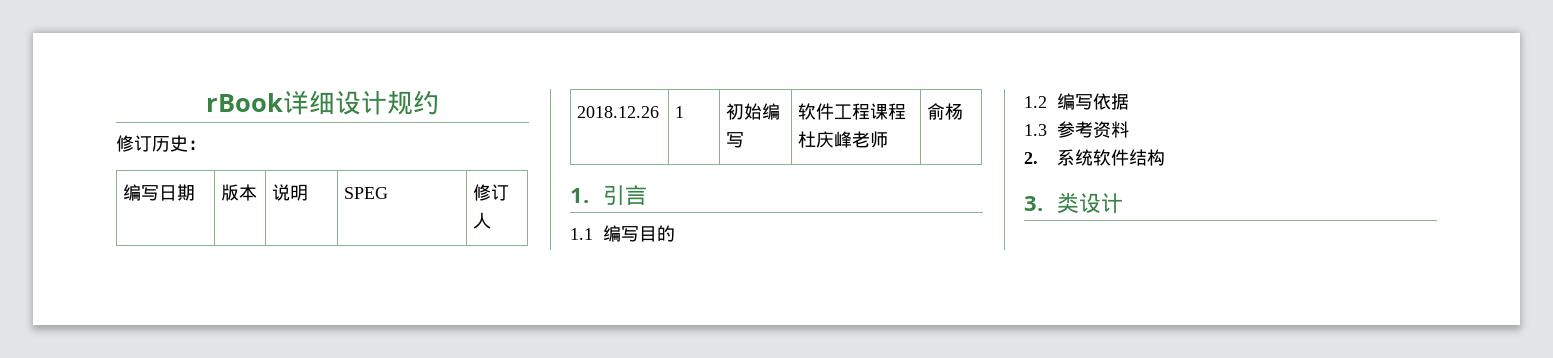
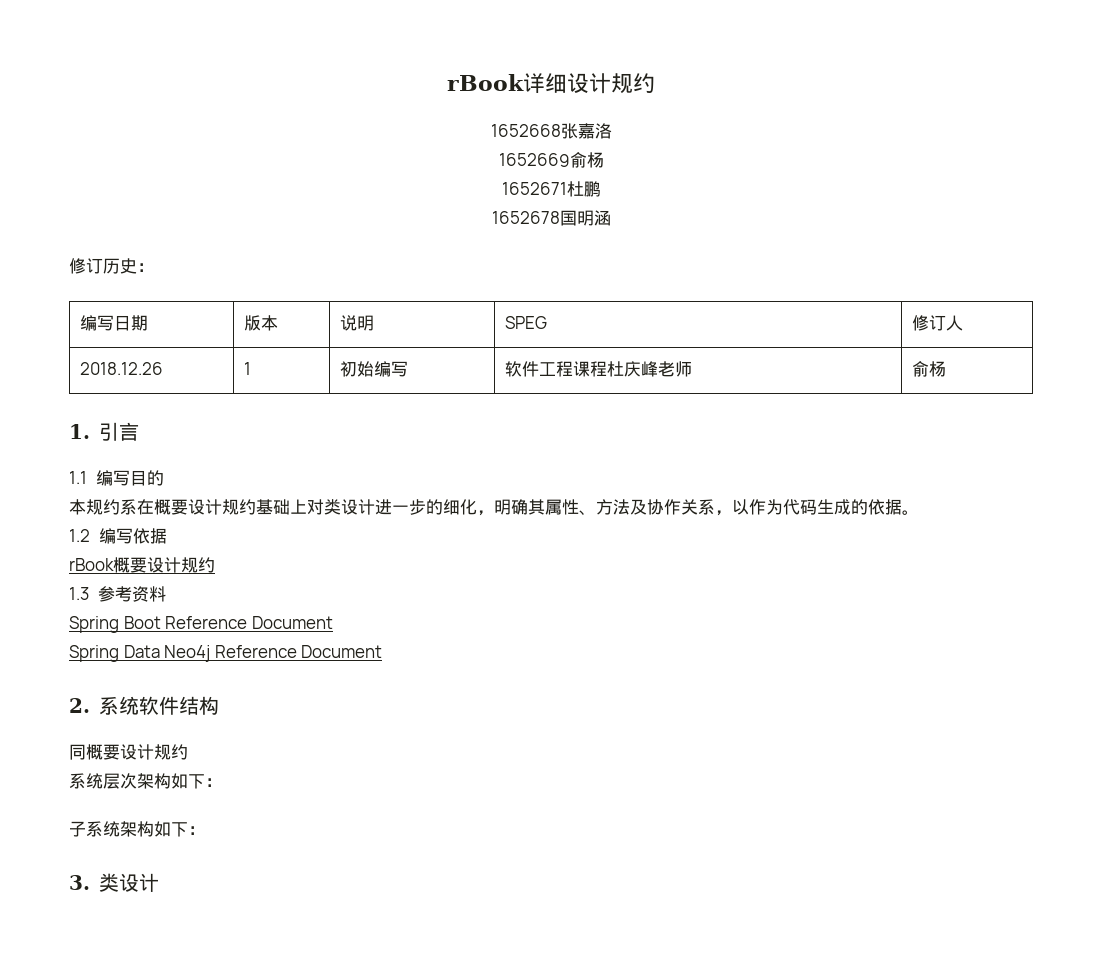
+ 1652668张嘉洛
+ 1652669俞杨
+ 1652671杜鹏
+ 1652678国明涵
+ 本规约系在概要设计规约基础上对类设计进一步的细化，明确其属性、方法及协作关系，以作为代码生成的依据。
+ rBook概要设计规约
+ Spring Boot Reference Document
+ Spring Data Neo4j Reference Document
  2.系统软件结构
+ 同概要设计规约
+ 系统层次架构如下：
+ 子系统架构如下：

